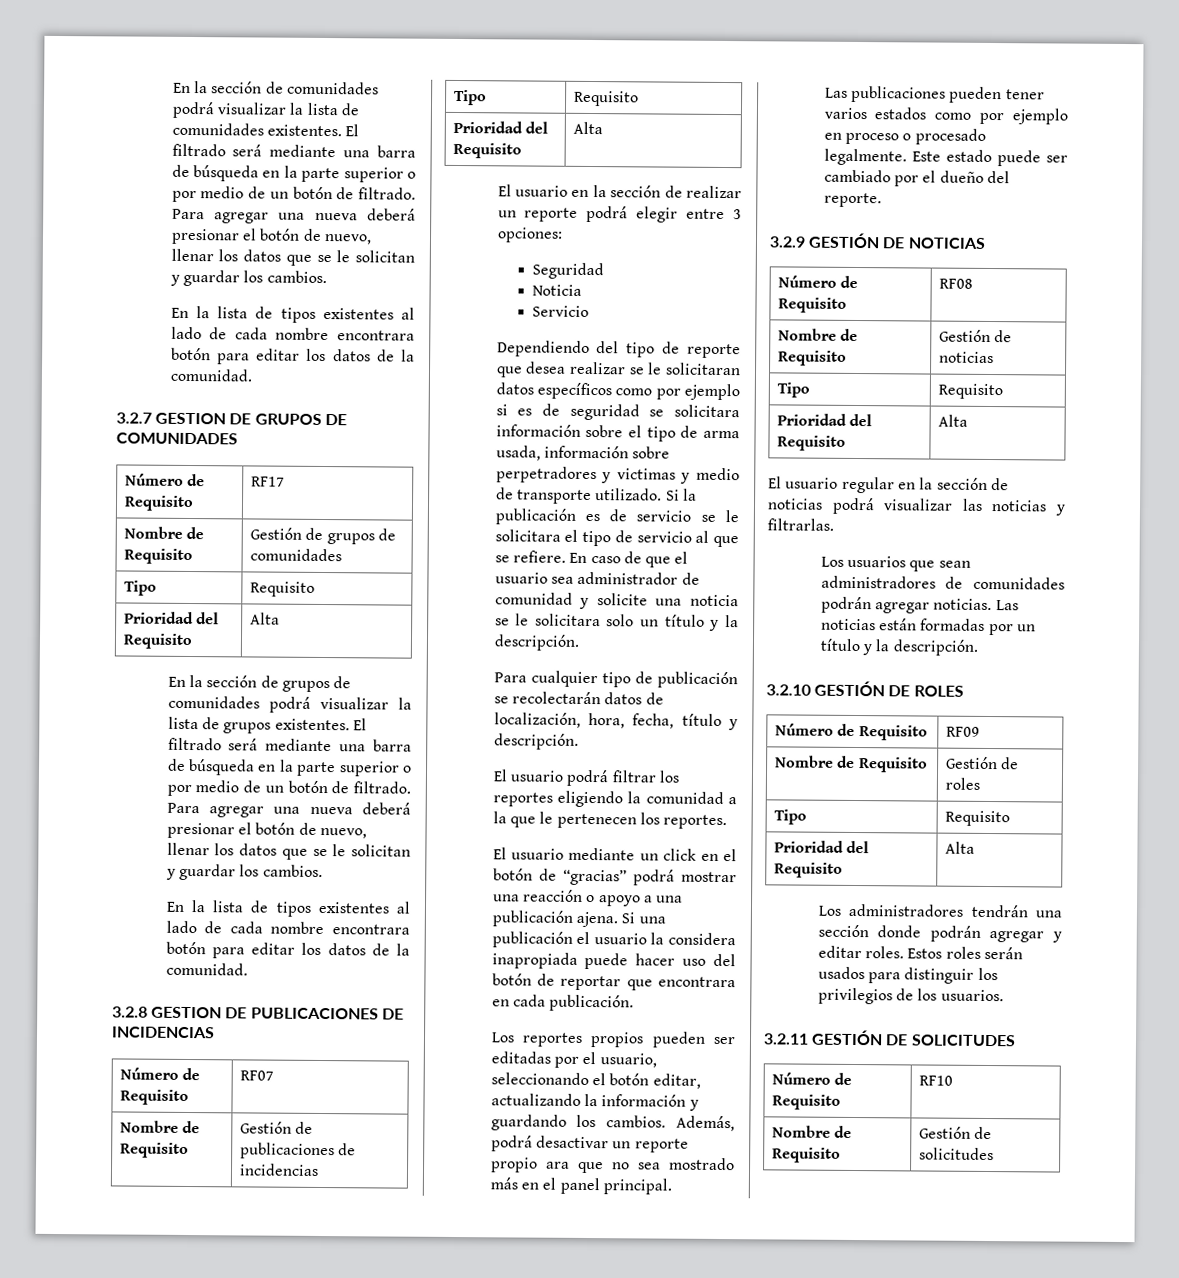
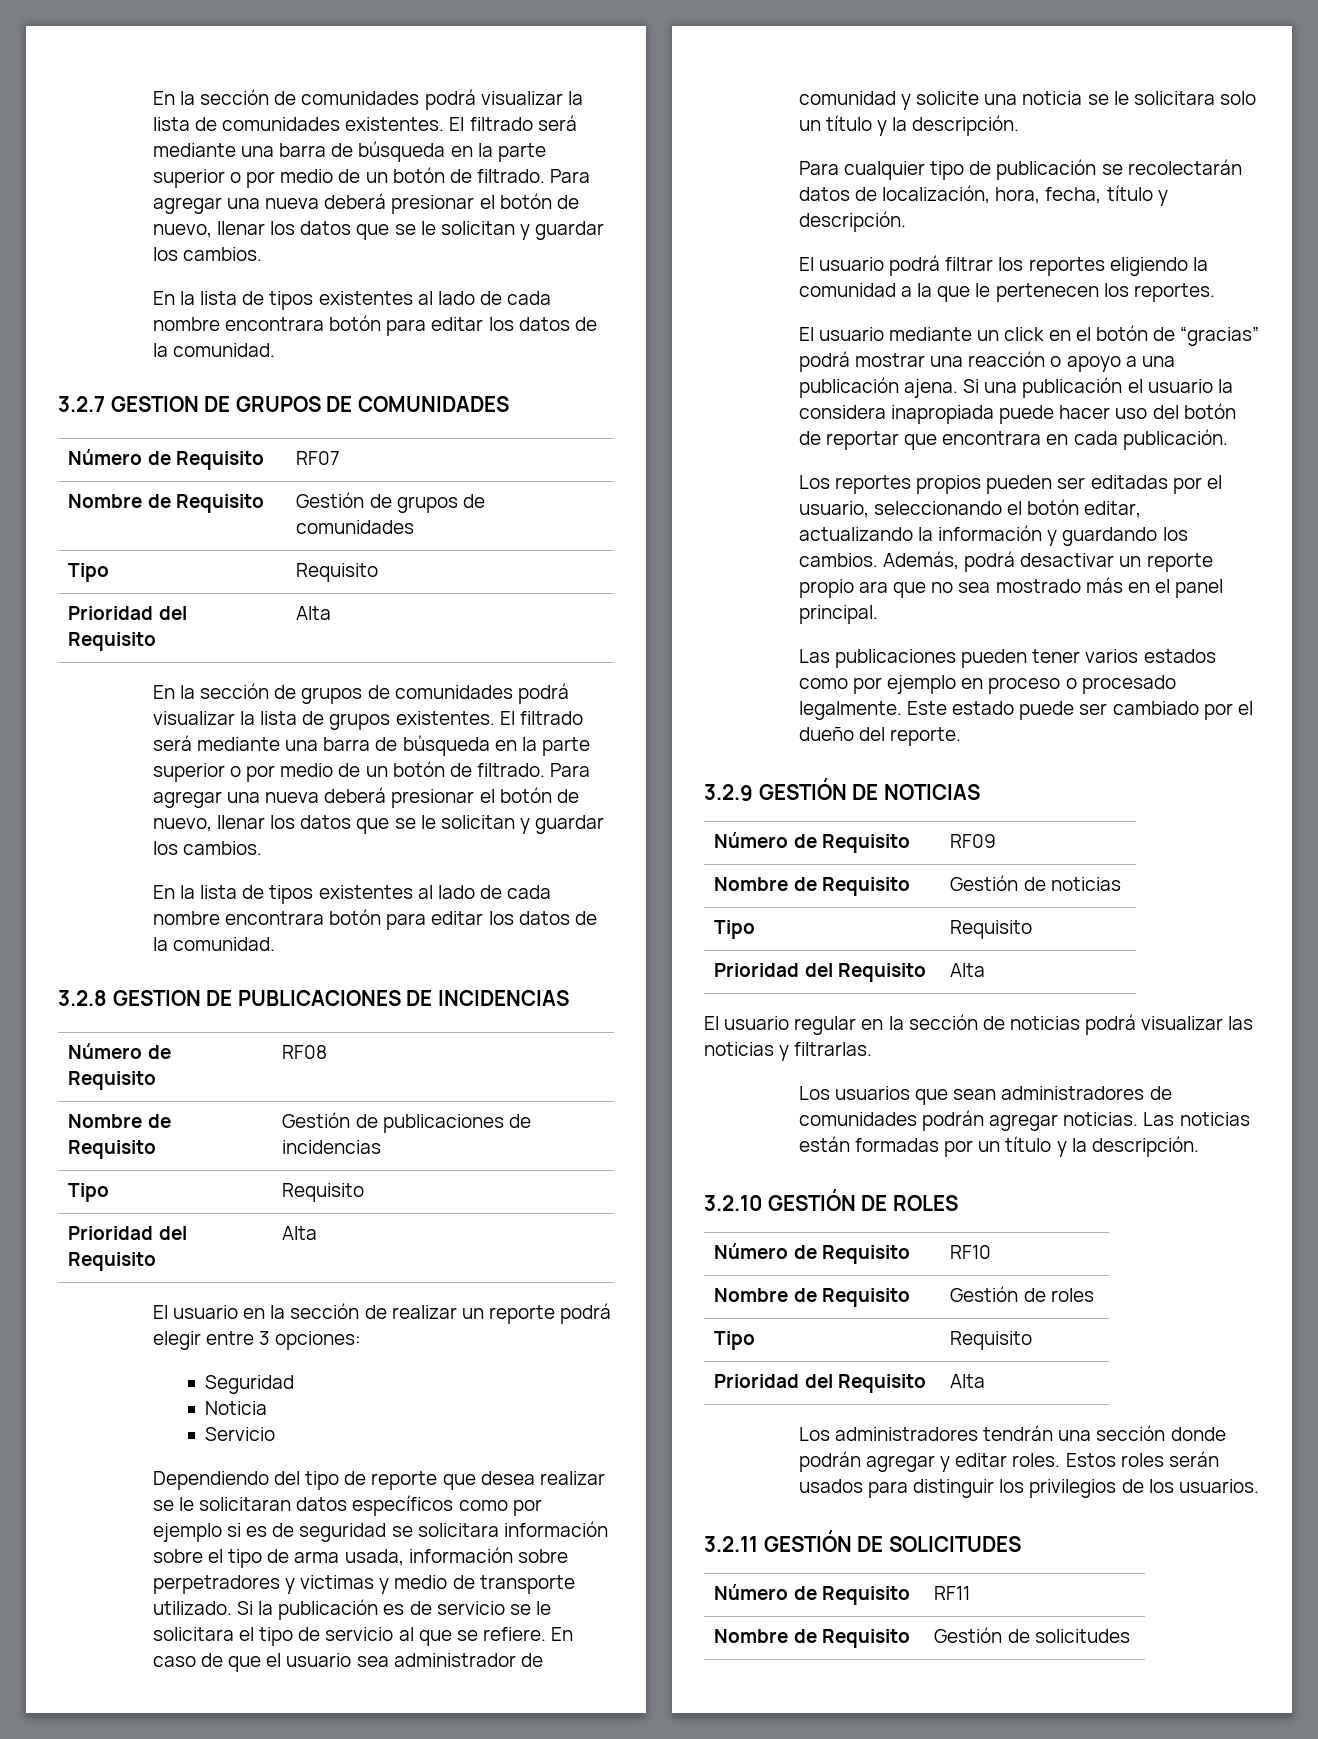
- Número de Requisito | RF17
+ Número de Requisito | RF07
- Número de Requisito | RF07
+ Número de Requisito | RF08
- Número de Requisito | RF08
+ Número de Requisito | RF09
- Número de Requisito | RF09
+ Número de Requisito | RF10
- Número de Requisito | RF10
+ Número de Requisito | RF11

